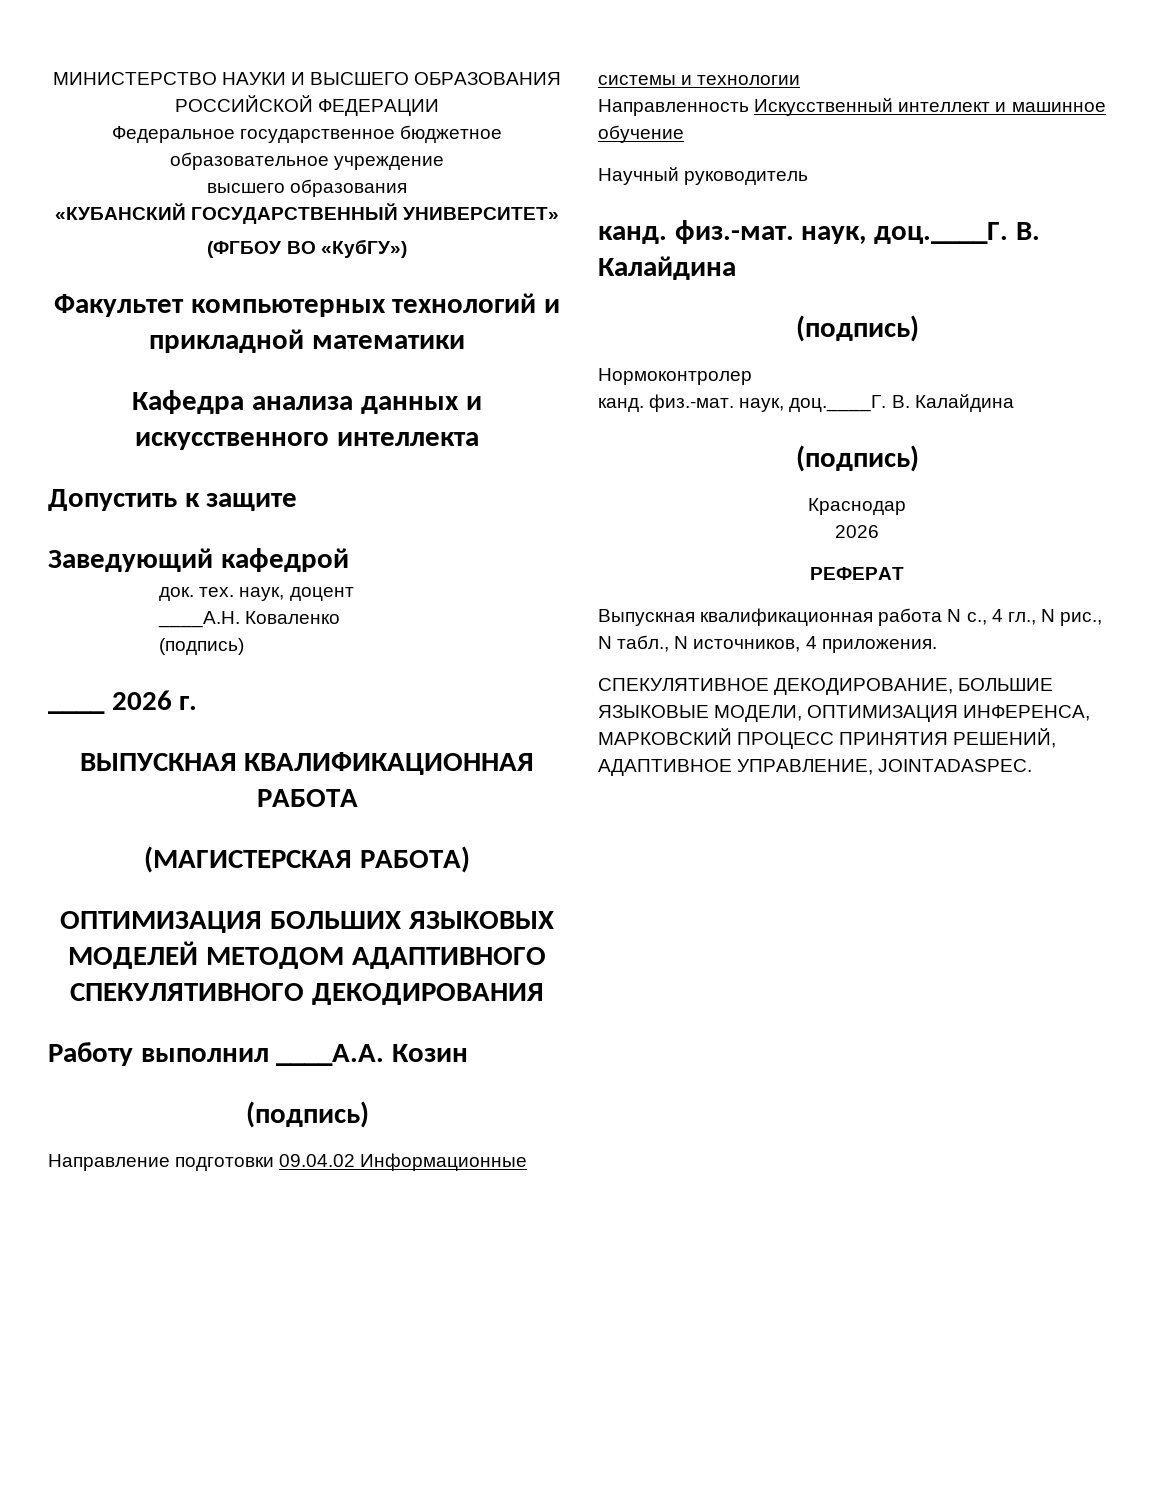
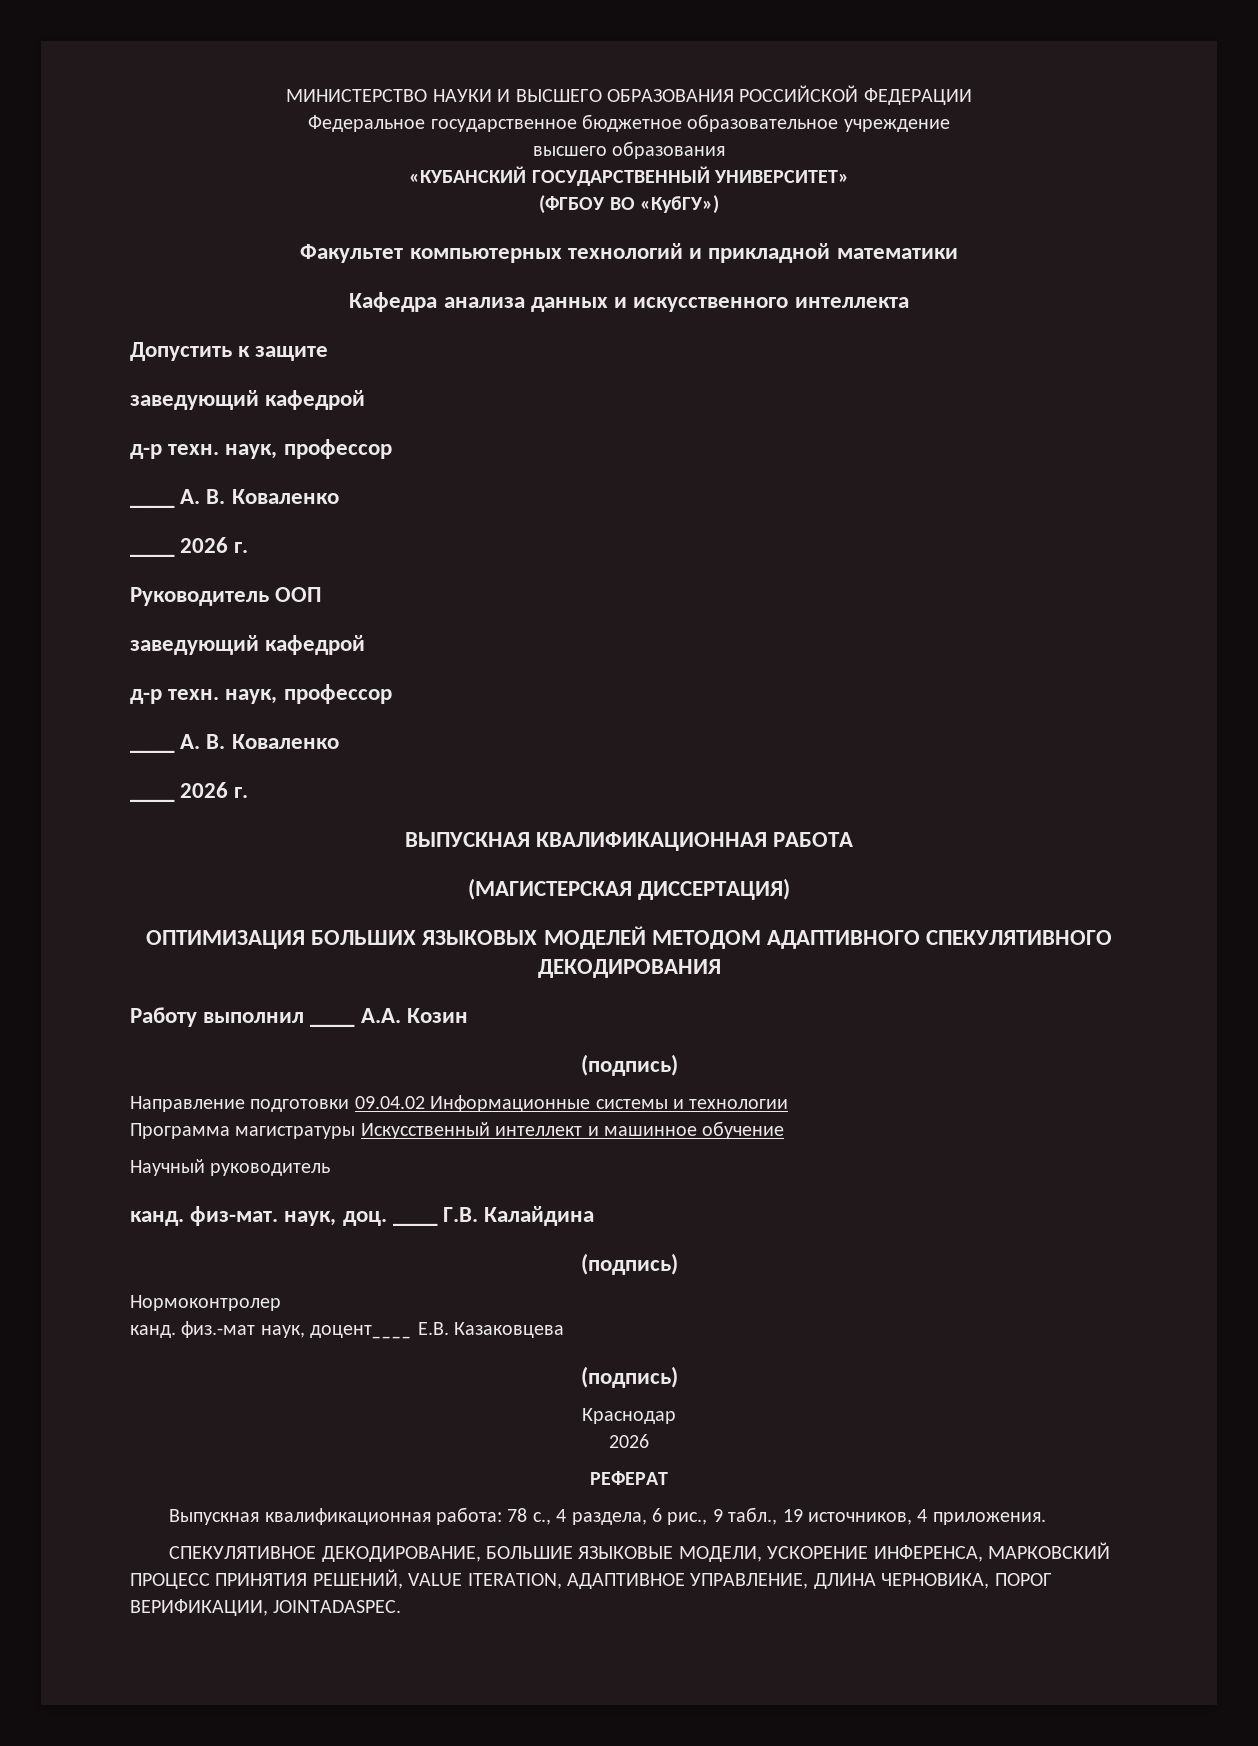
  Допустить к защите
- Заведующий кафедрой
- док. тех. наук, доцент
- ____А.Н. Коваленко
- (подпись)
+ заведующий кафедрой
+ д-р техн. наук, профессор
+ ____ А. В. Коваленко
+ ____ 2026 г.
+ Руководитель ООП
+ заведующий кафедрой
+ д-р техн. наук, профессор
+ ____ А. В. Коваленко
- (МАГИСТЕРСКАЯ РАБОТА)
+ (МАГИСТЕРСКАЯ ДИССЕРТАЦИЯ)
- Работу выполнил ____А.A. Козин
+ Работу выполнил ____ А.А. Козин
- Направленность Искусственный интеллект и машинное обучение
+ Программа магистратуры Искусственный интеллект и машинное обучение
  Научный руководитель
- канд. физ.-мат. наук, доц.____Г. В. Калайдина
+ канд. физ-мат. наук, доц. ____ Г.В. Калайдина
  Нормоконтролер
- канд. физ.-мат. наук, доц.____Г. В. Калайдина
+ канд. физ.-мат наук, доцент____ Е.В. Казаковцева
- Выпускная квалификационная работа N с., 4 гл., N рис., N табл., N источников, 4 приложения.
+ Выпускная квалификационная работа: 78 с., 4 раздела, 6 рис., 9 табл., 19 источников, 4 приложения.
- СПЕКУЛЯТИВНОЕ ДЕКОДИРОВАНИЕ, БОЛЬШИЕ ЯЗЫКОВЫЕ МОДЕЛИ, ОПТИМИЗАЦИЯ ИНФЕРЕНСА, МАРКОВСКИЙ ПРОЦЕСС ПРИНЯТИЯ РЕШЕНИЙ, АДАПТИВНОЕ УПРАВЛЕНИЕ, JOINTADASPEC.
+ СПЕКУЛЯТИВНОЕ ДЕКОДИРОВАНИЕ, БОЛЬШИЕ ЯЗЫКОВЫЕ МОДЕЛИ, УСКОРЕНИЕ ИНФЕРЕНСА, МАРКОВСКИЙ ПРОЦЕСС ПРИНЯТИЯ РЕШЕНИЙ, VALUE ITERATION, АДАПТИВНОЕ УПРАВЛЕНИЕ, ДЛИНА ЧЕРНОВИКА, ПОРОГ ВЕРИФИКАЦИИ, JOINTADASPEC.

